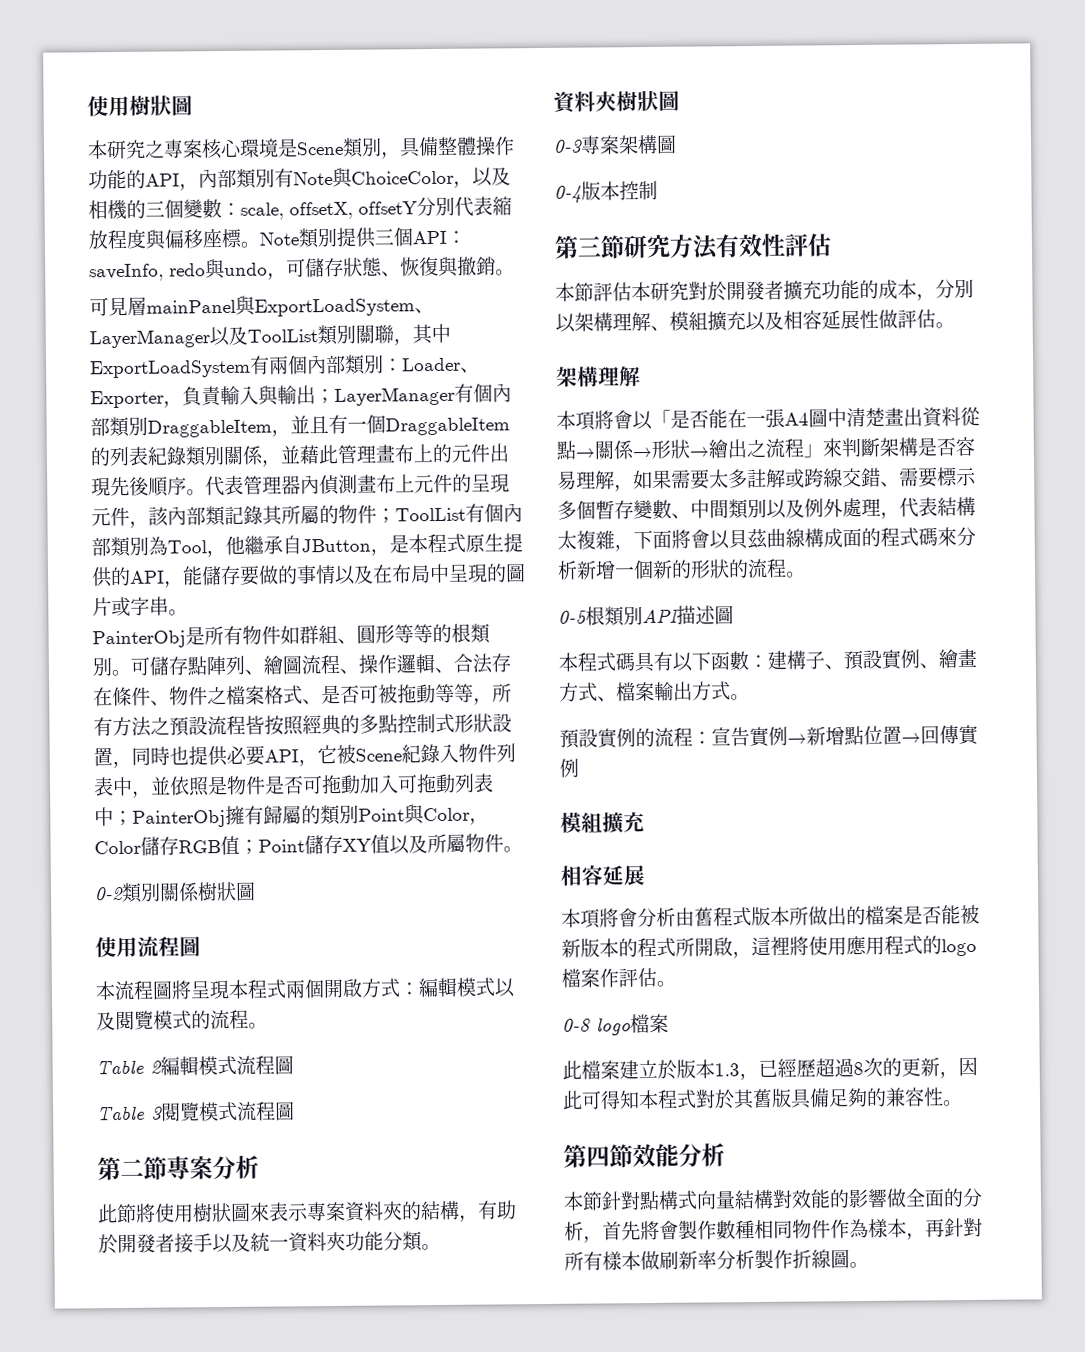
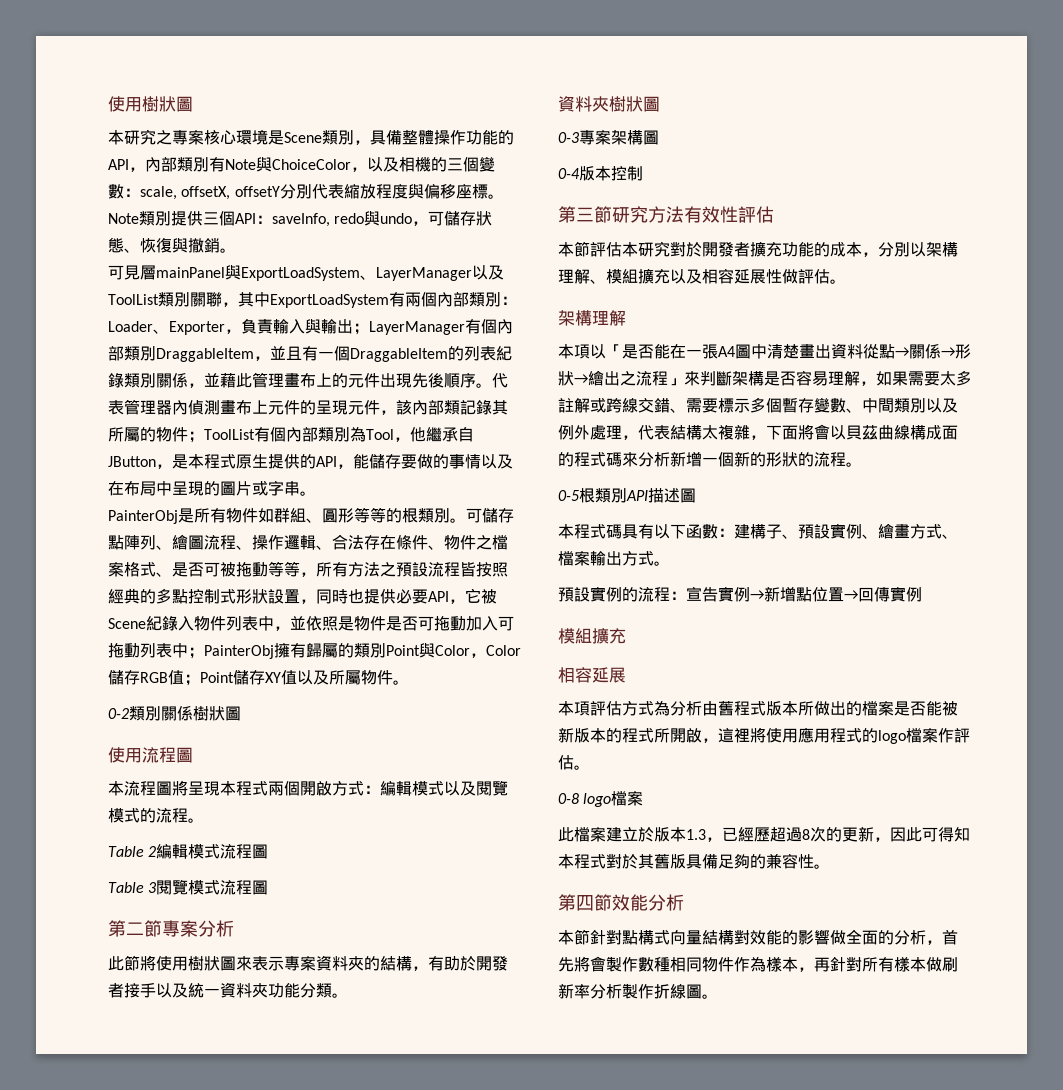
- 本項將會以「是否能在一張A4圖中清楚畫出資料從點→關係→形狀→繪出之流程」來判斷架構是否容易理解，如果需要太多註解或跨線交錯、需要標示多個暫存變數、中間類別以及例外處理，代表結構太複雜，下面將會以貝茲曲線構成面的程式碼來分析新增一個新的形狀的流程。
+ 本項以「是否能在一張A4圖中清楚畫出資料從點→關係→形狀→繪出之流程」來判斷架構是否容易理解，如果需要太多註解或跨線交錯、需要標示多個暫存變數、中間類別以及例外處理，代表結構太複雜，下面將會以貝茲曲線構成面的程式碼來分析新增一個新的形狀的流程。
- 本項將會分析由舊程式版本所做出的檔案是否能被新版本的程式所開啟，這裡將使用應用程式的logo檔案作評估。
+ 本項評估方式為分析由舊程式版本所做出的檔案是否能被新版本的程式所開啟，這裡將使用應用程式的logo檔案作評估。

